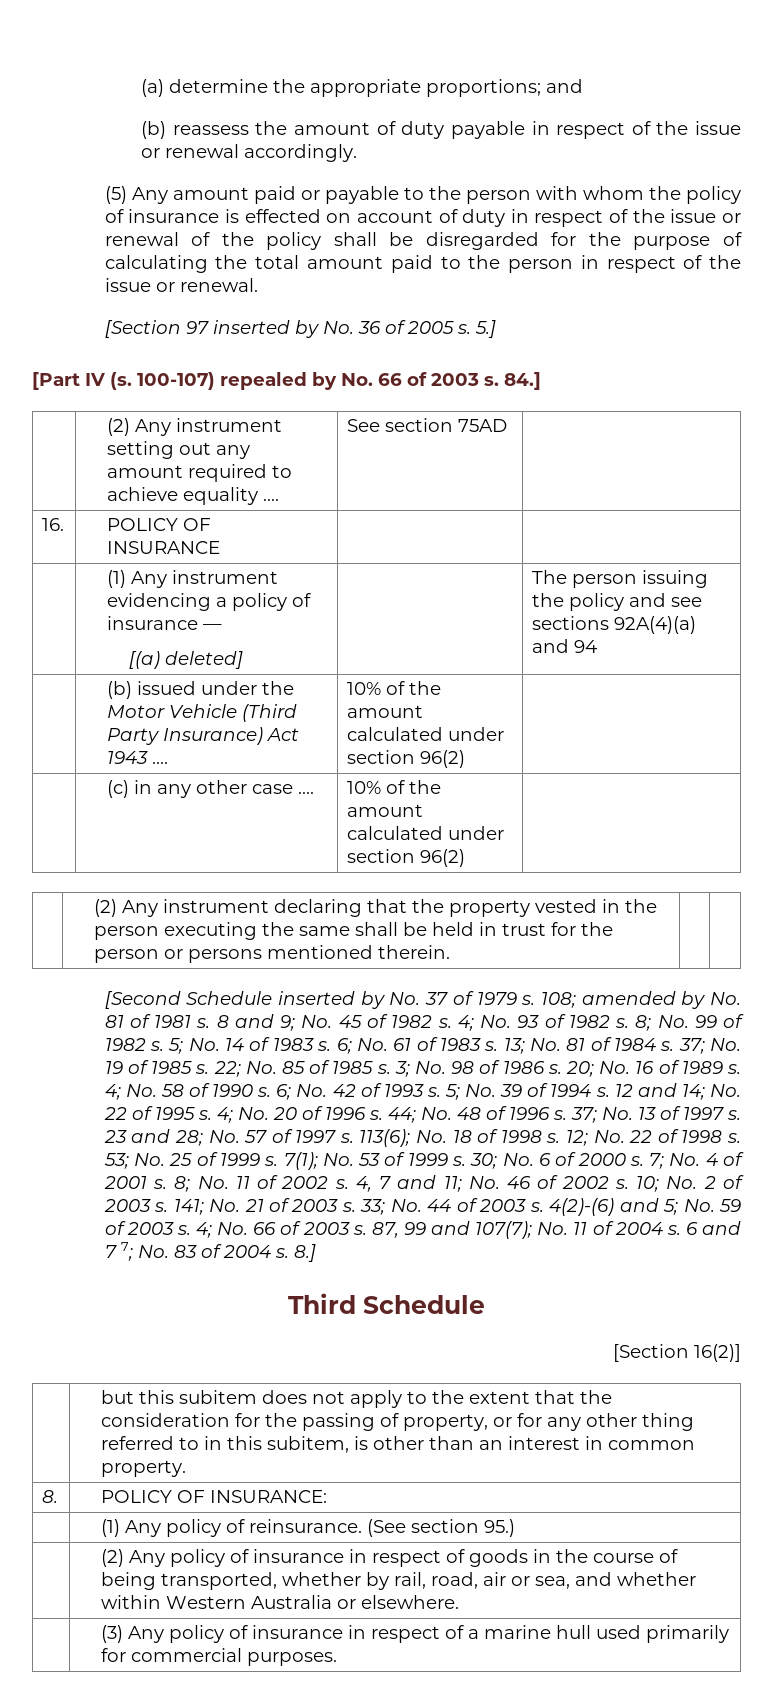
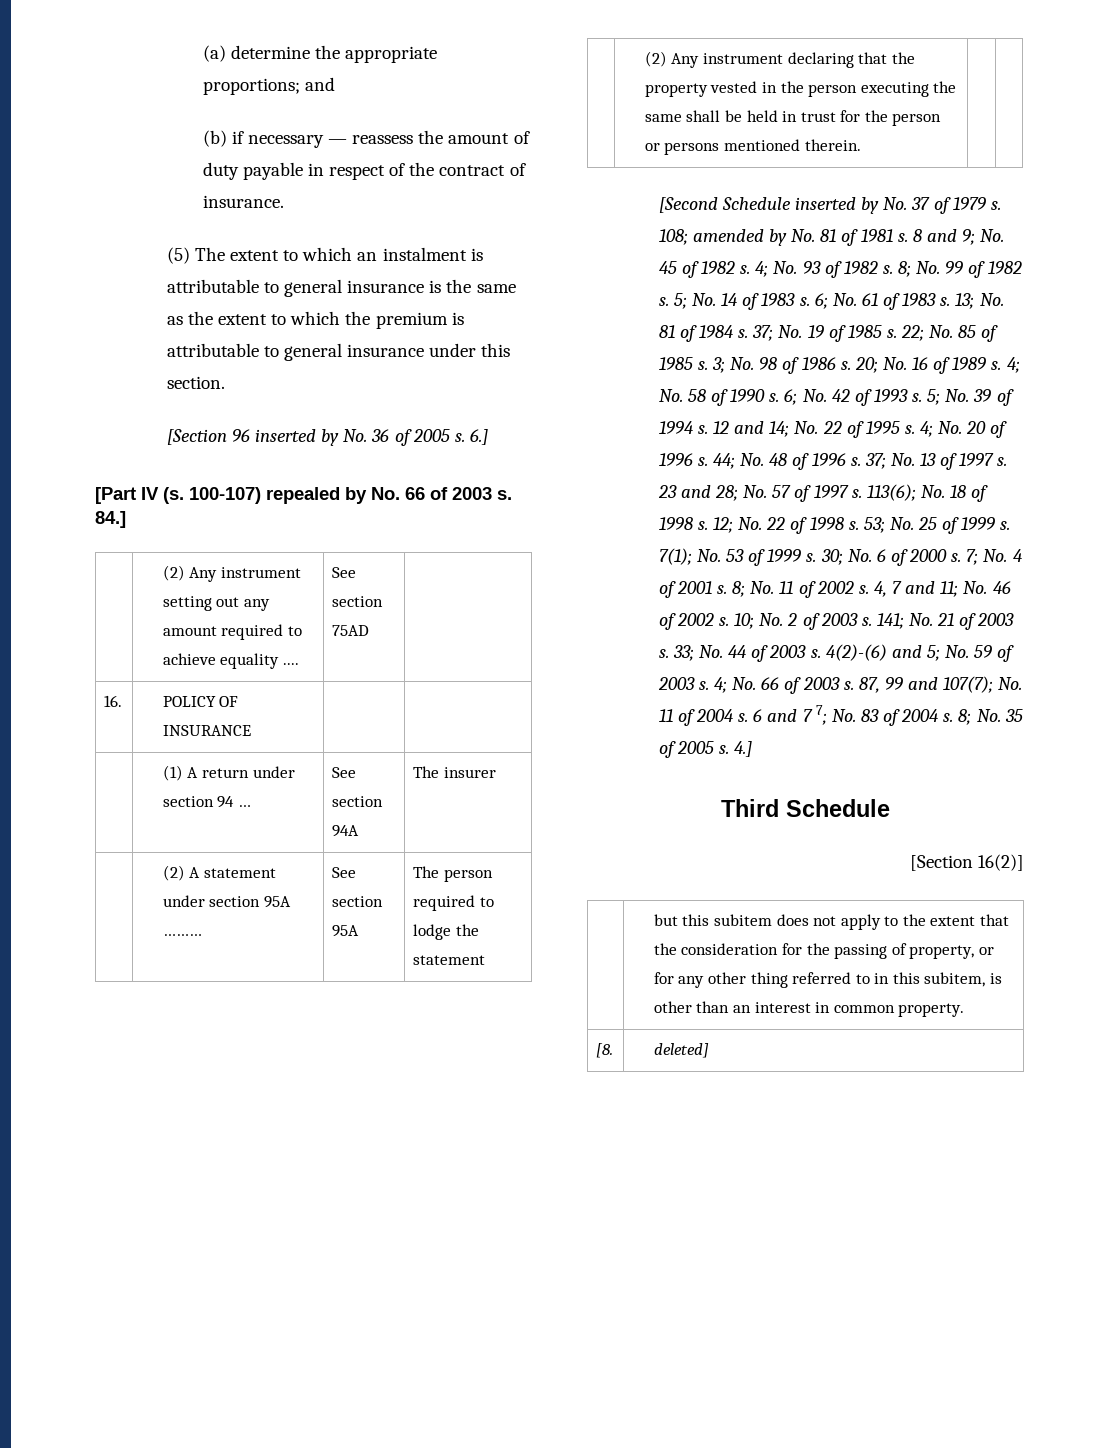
- (b) reassess the amount of duty payable in respect of the issue or renewal accordingly.
- (5) Any amount paid or payable to the person with whom the policy of insurance is effected on account of duty in respect of the issue or renewal of the policy shall be disregarded for the purpose of calculating the total amount paid to the person in respect of the issue or renewal.
- [Section 97 inserted by No. 36 of 2005 s.
+ (b) if necessary — reassess the amount of duty payable in respect of the contract of insurance.
+ (5) The extent to which an instalment is attributable to general insurance is the same as the extent to which the premium is attributable to general insurance under this section.
+ [Section 96 inserted by No. 36 of 2005 s.
- 5.]
+ 6.]
- | (1) Any instrument evidencing a policy of insurance —
- [(a) deleted] | | The person issuing the policy and see sections 92A(4)(a) and 94
- | (b) issued under the Motor Vehicle (Third Party Insurance) Act 1943 .... | 10% of the amount calculated under section 96(2) |
- | (c) in any other case .... | 10% of the amount calculated under section 96(2) |
+ | (1) A return under section 94 … | See section 94A | The insurer
+ | (2) A statement under section 95A ……… | See section 95A | The person required to lodge the statement
- 8.]
+ 8; No. 35 of 2005 s. 4.]
- 8. | POLICY OF INSURANCE:
- | (1) Any policy of reinsurance. (See section 95.)
- | (2) Any policy of insurance in respect of goods in the course of being transported, whether by rail, road, air or sea, and whether within Western Australia or elsewhere.
- | (3) Any policy of insurance in respect of a marine hull used primarily for commercial purposes.
+ [8. | deleted]

